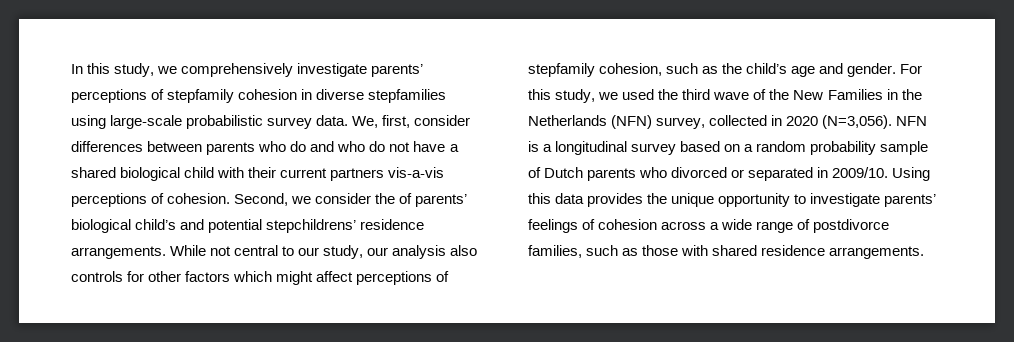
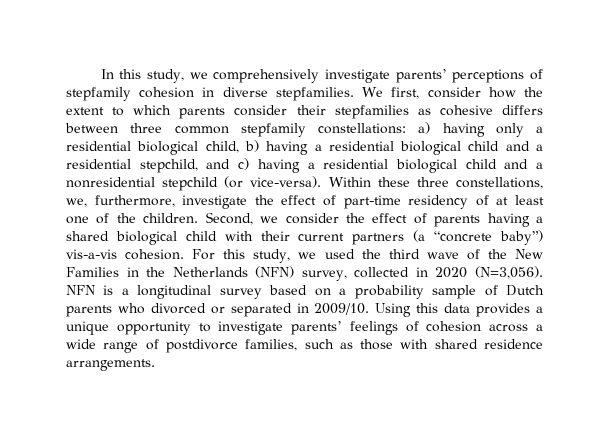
- In this study, we comprehensively investigate parents’ perceptions of stepfamily cohesion in diverse stepfamilies using large-scale probabilistic survey data. We, first, consider differences between parents who do and who do not have a shared biological child with their current partners vis-a-vis perceptions of cohesion. Second, we consider the of parents’ biological child’s and potential stepchildrens’ residence arrangements. While not central to our study, our analysis also controls for other factors which might affect perceptions of stepfamily cohesion, such as the child’s age and gender.
+ In this study, we comprehensively investigate parents’ perceptions of stepfamily cohesion in diverse stepfamilies. We first, consider how the extent to which parents consider their stepfamilies as cohesive differs between three common stepfamily constellations: a) having only a residential biological child, b) having a residential biological child and a residential stepchild, and c) having a residential biological child and a nonresidential stepchild (or vice-versa). Within these three constellations, we, furthermore, investigate the effect of part-time residency of at least one of the children. Second, we consider the effect of parents having a shared biological child with their current partners (a “concrete baby”) vis-a-vis cohesion.
- NFN is a longitudinal survey based on a random probability sample of Dutch parents who divorced or separated in 2009/10.
+ NFN is a longitudinal survey based on a probability sample of Dutch parents who divorced or separated in 2009/10.
- Using this data provides the unique opportunity to investigate parents’ feelings of cohesion across a wide range of postdivorce families, such as those with shared residence arrangements.
+ Using this data provides a unique opportunity to investigate parents’ feelings of cohesion across a wide range of postdivorce families, such as those with shared residence arrangements.

